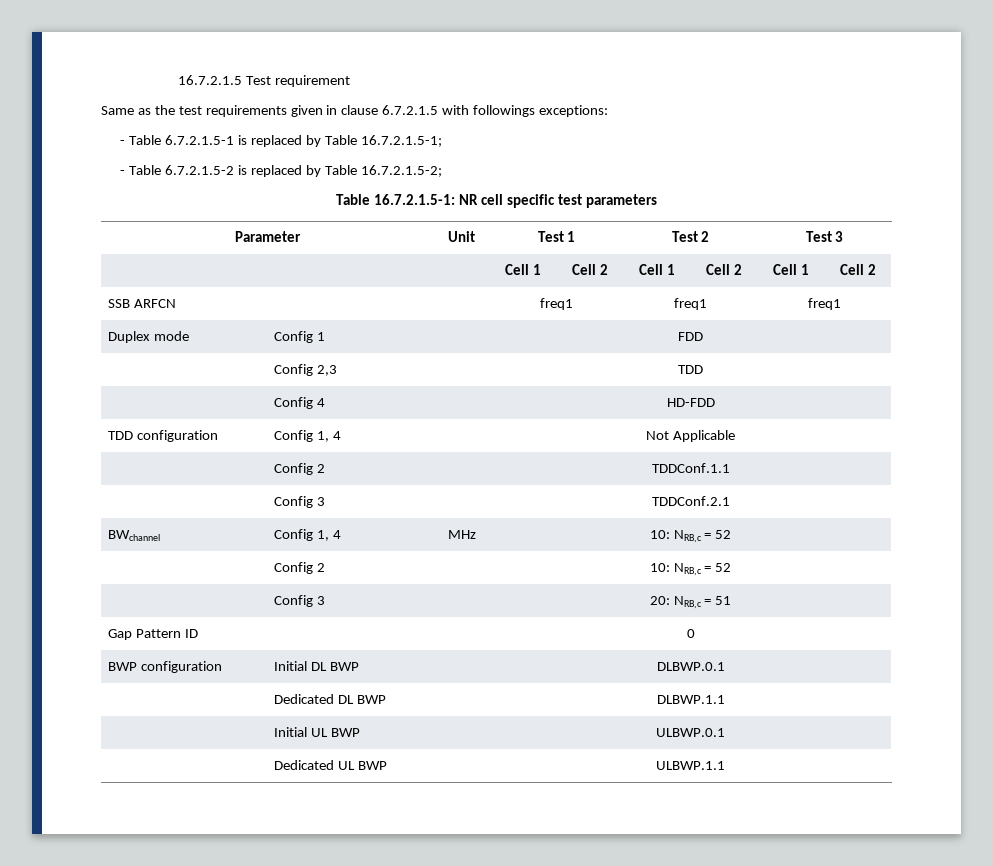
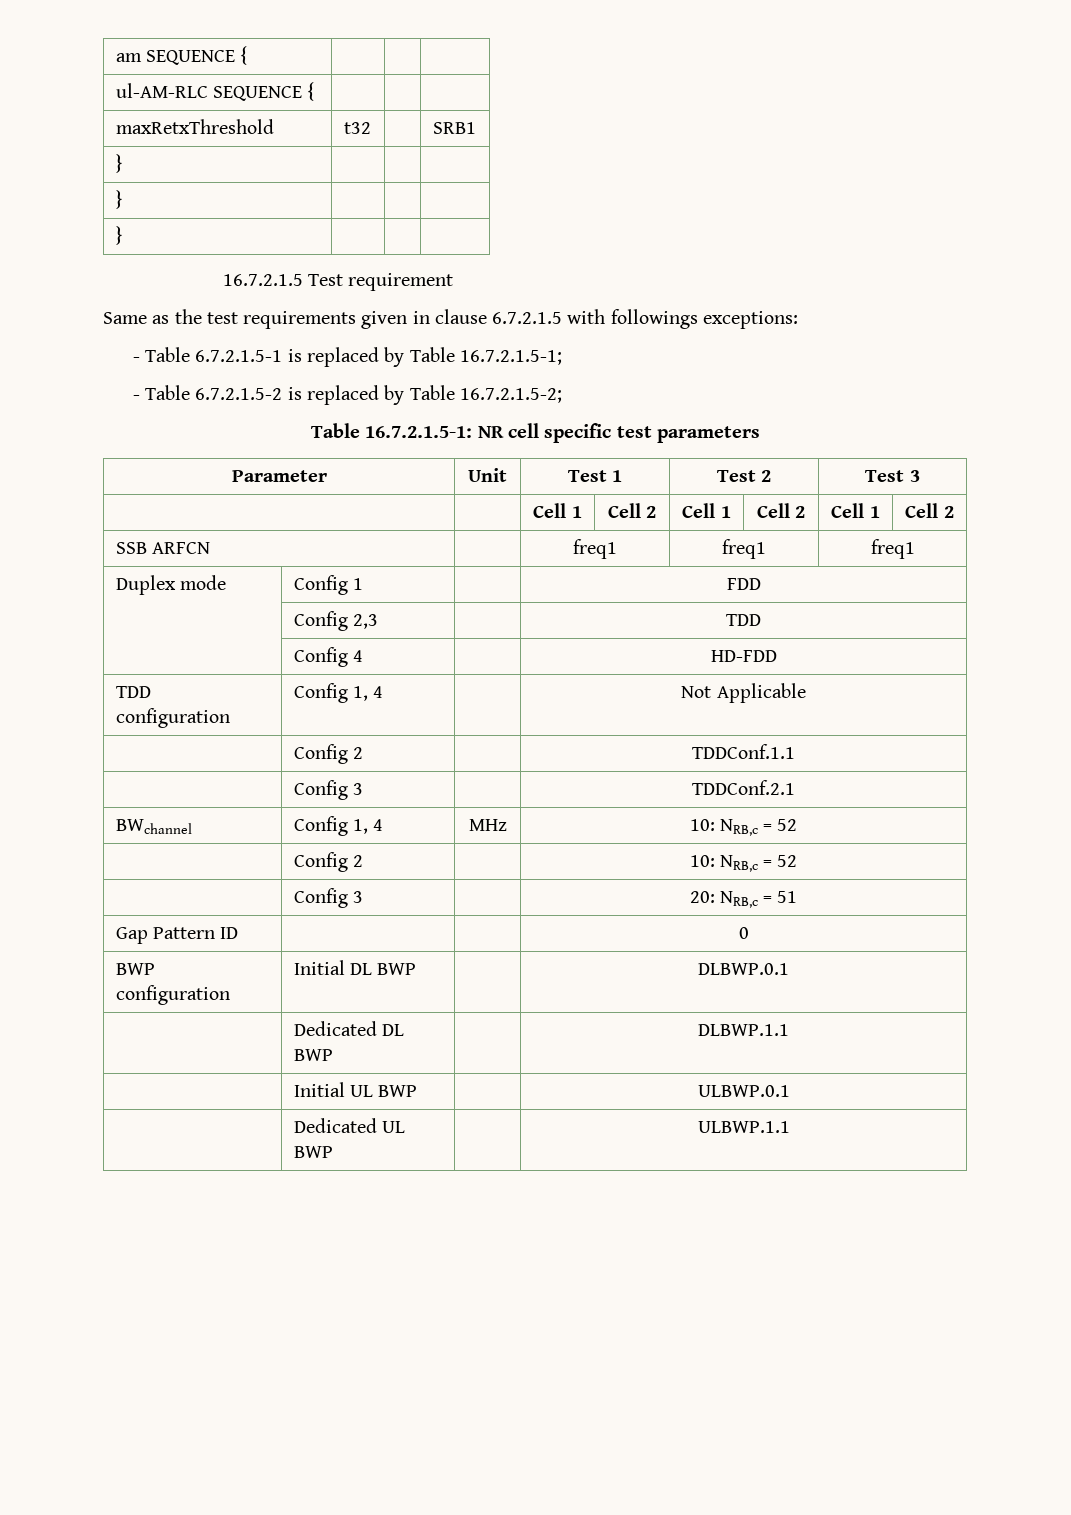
+ am SEQUENCE { | | |
+ ul-AM-RLC SEQUENCE { | | |
+ maxRetxThreshold | t32 | | SRB1
+ } | | |
+ } | | |
+ } | | |

